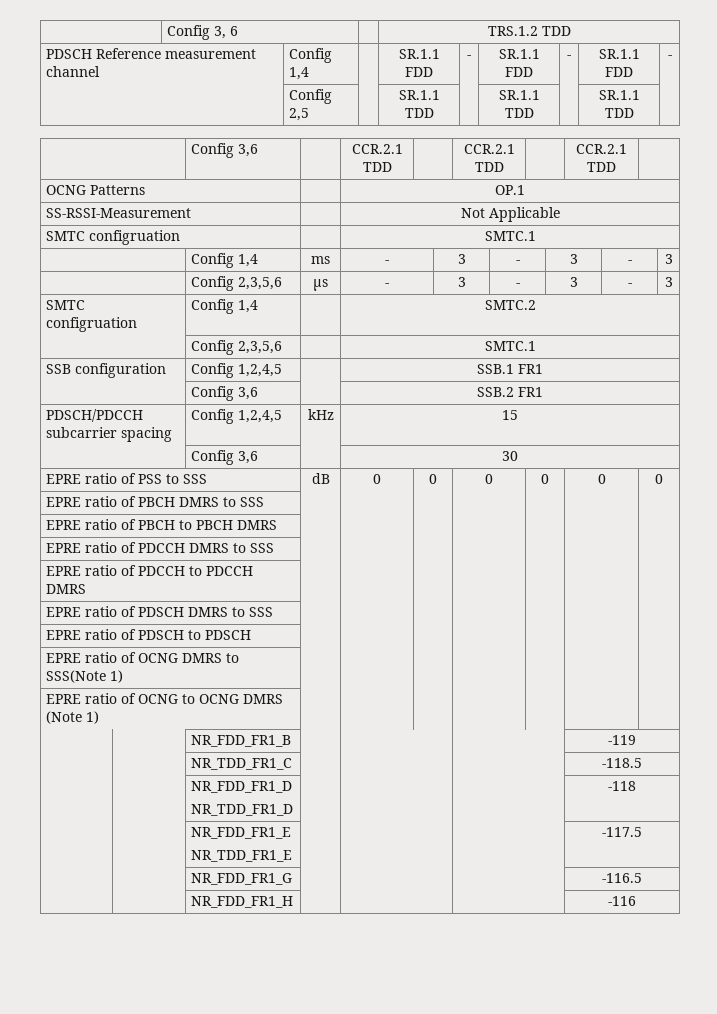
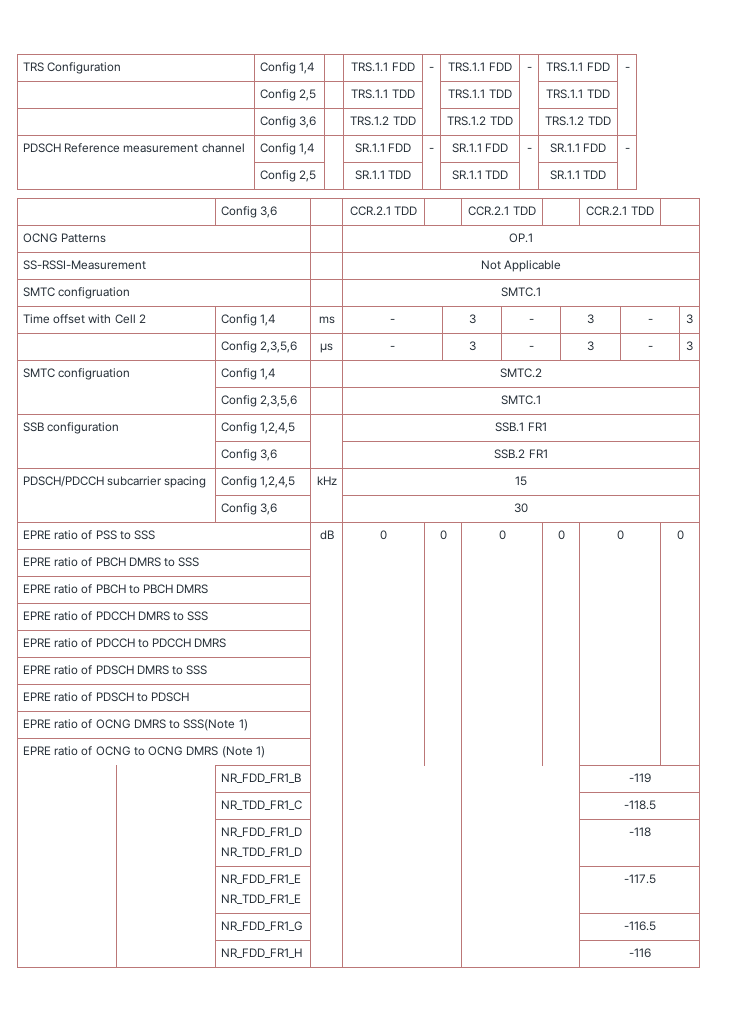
- | Config 3, 6 | | TRS.1.2 TDD
+ TRS Configuration | Config 1,4 | | TRS.1.1 FDD | - | TRS.1.1 FDD | - | TRS.1.1 FDD | -
+ | Config 2,5 | | TRS.1.1 TDD | | TRS.1.1 TDD | | TRS.1.1 TDD |
+ | Config 3,6 | | TRS.1.2 TDD | | TRS.1.2 TDD | | TRS.1.2 TDD |
- | Config 1,4 | ms | - | 3 | - | 3 | - | 3
+ Time offset with Cell 2 | Config 1,4 | ms | - | 3 | - | 3 | - | 3

